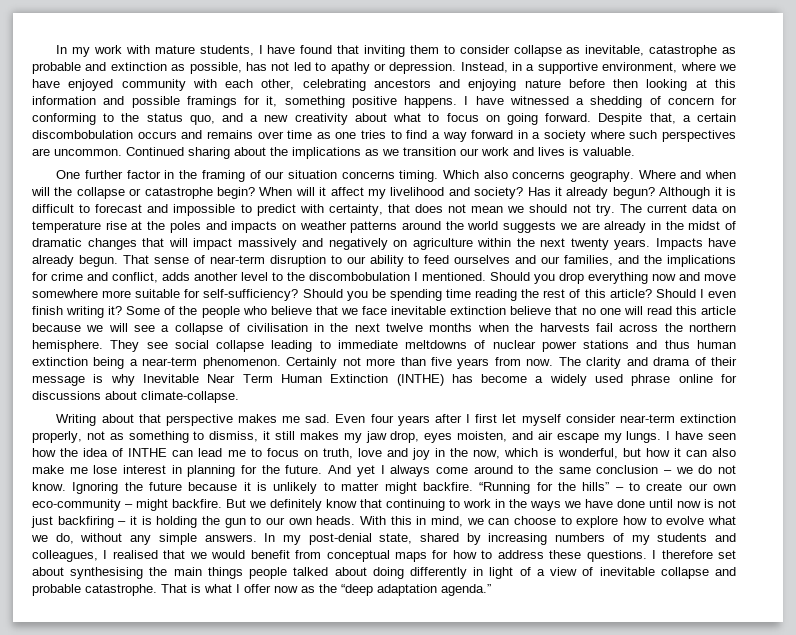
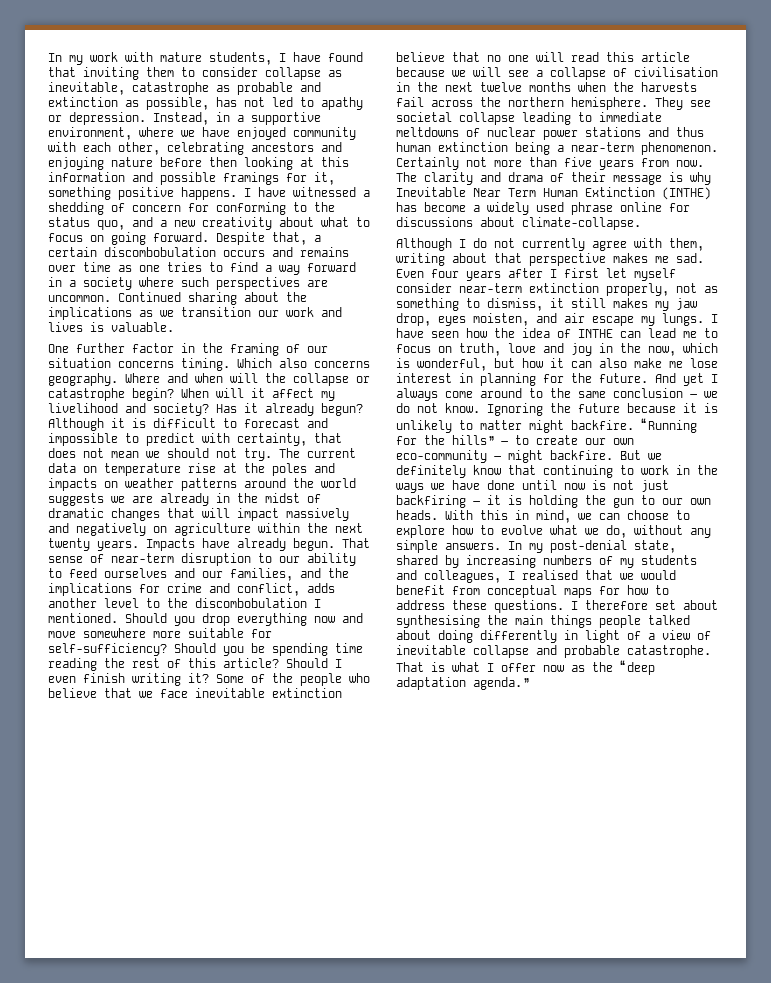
- They see social collapse leading to immediate meltdowns of nuclear power stations and thus human extinction being a near-term phenomenon.
+ They see societal collapse leading to immediate meltdowns of nuclear power stations and thus human extinction being a near-term phenomenon.
- Writing about that perspective makes me sad.
+ Although I do not currently agree with them, writing about that perspective makes me sad.

